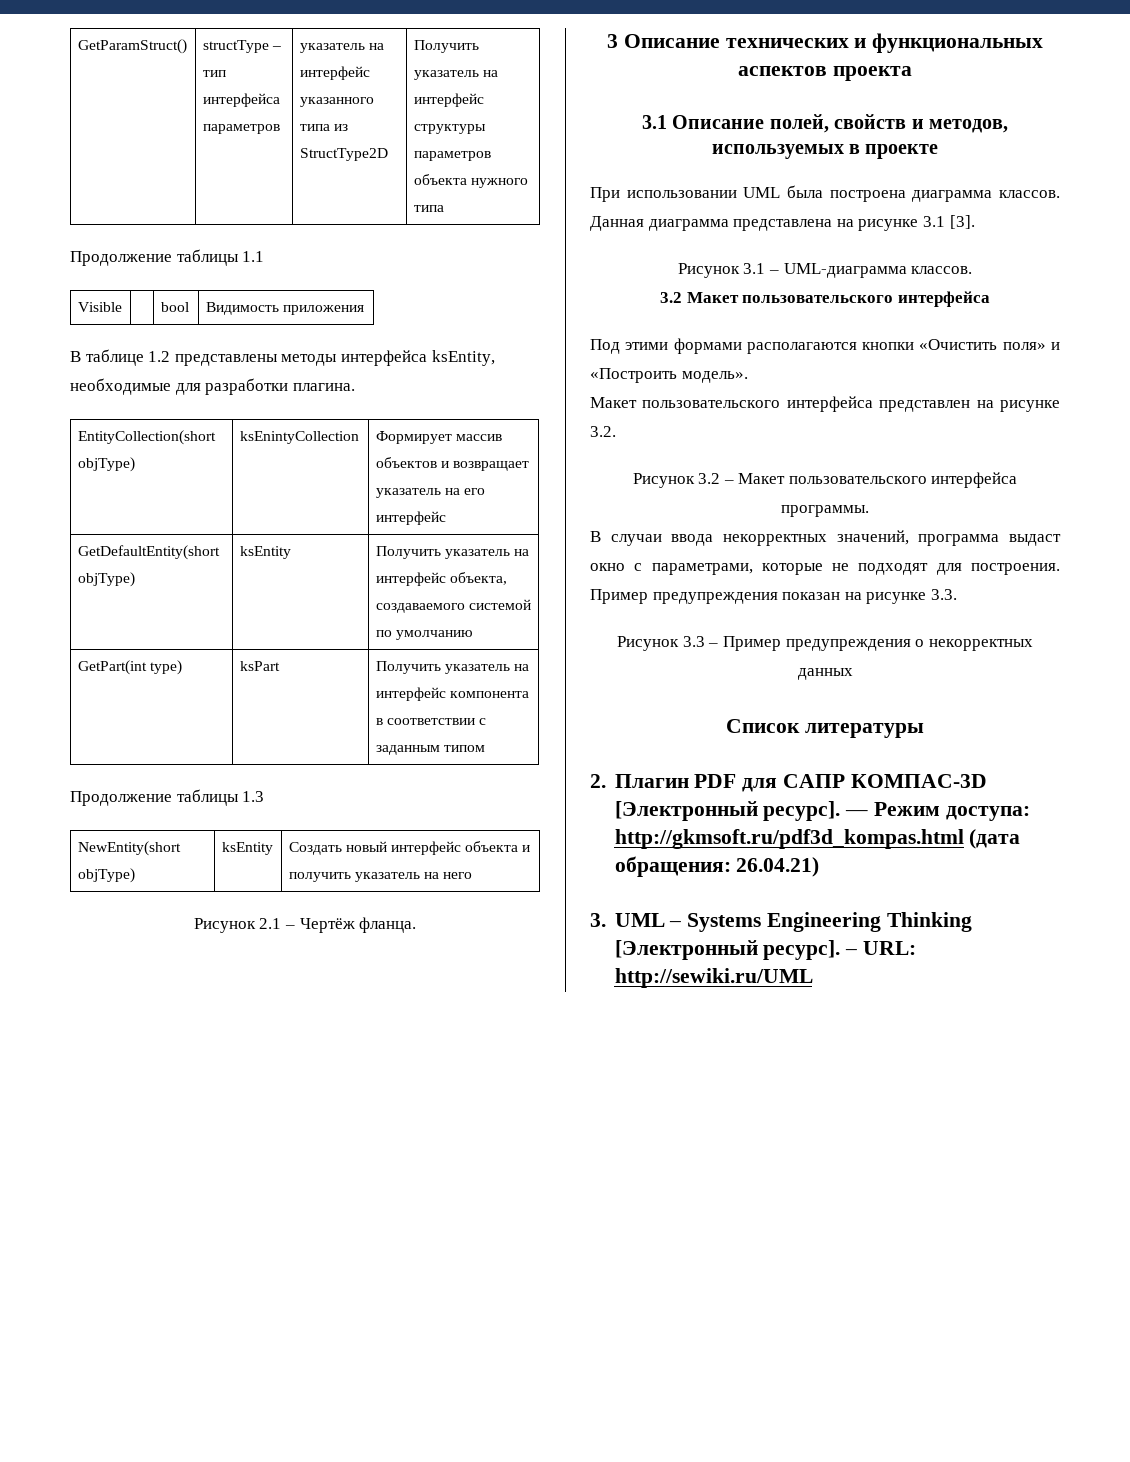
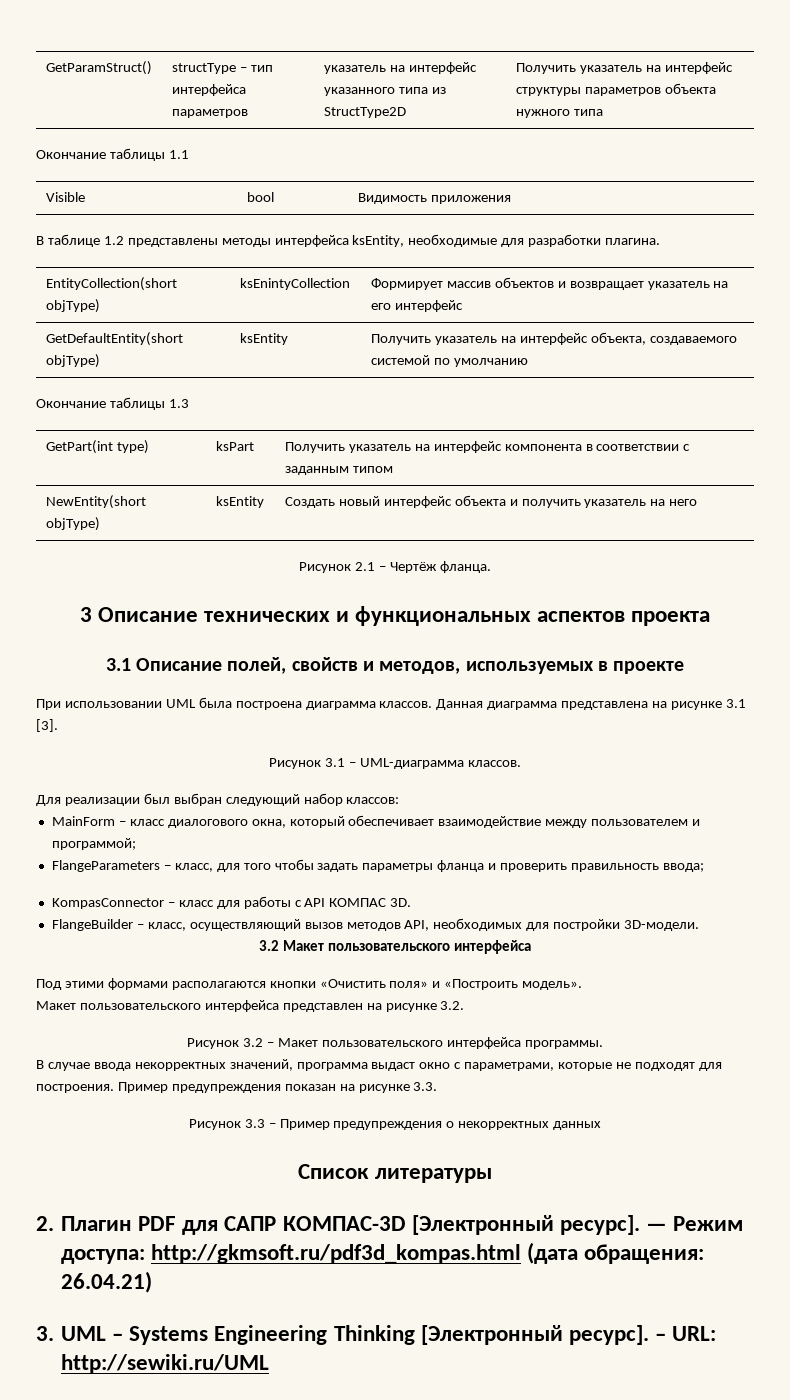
- Продолжение таблицы 1.1
+ Окончание таблицы 1.1
+ Окончание таблицы 1.3
- Продолжение таблицы 1.3
+ Для реализации был выбран следующий набор классов:
+ MainForm – класс диалогового окна, который обеспечивает взаимодействие между пользователем и программой;
+ FlangeParameters − класс, для того чтобы задать параметры фланца и проверить правильность ввода;
+ KompasConnector – класс для работы с API КОМПАС 3D.
+ FlangeBuilder – класс, осуществляющий вызов методов API, необходимых для постройки 3D-модели.
- В случаи ввода некорректных значений, программа выдаст окно с параметрами, которые не подходят для построения.
+ В случае ввода некорректных значений, программа выдаст окно с параметрами, которые не подходят для построения.

